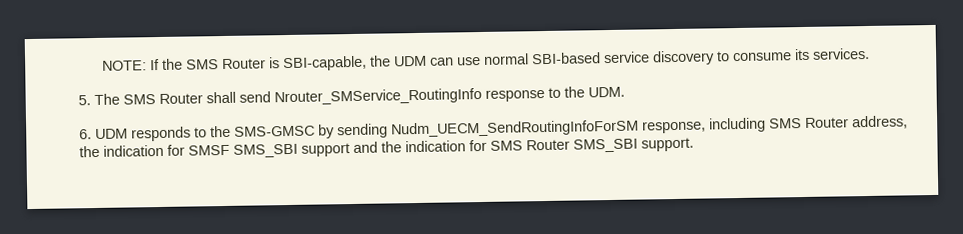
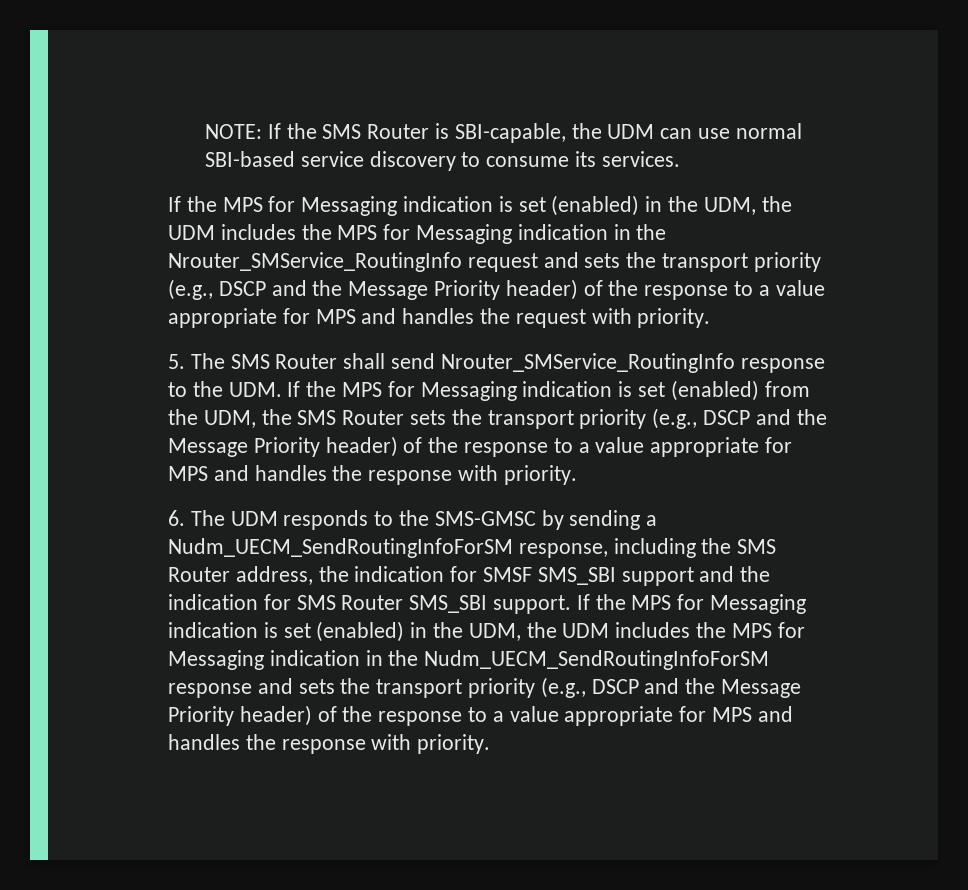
+ If the MPS for Messaging indication is set (enabled) in the UDM, the UDM includes the MPS for Messaging indication in the Nrouter_SMService_RoutingInfo request and sets the transport priority (e.g., DSCP and the Message Priority header) of the response to a value appropriate for MPS and handles the request with priority.
- 5. The SMS Router shall send Nrouter_SMService_RoutingInfo response to the UDM.
+ 5. The SMS Router shall send Nrouter_SMService_RoutingInfo response to the UDM. If the MPS for Messaging indication is set (enabled) from the UDM, the SMS Router sets the transport priority (e.g., DSCP and the Message Priority header) of the response to a value appropriate for MPS and handles the response with priority.
- 6. UDM responds to the SMS-GMSC by sending Nudm_UECM_SendRoutingInfoForSM response, including SMS Router address, the indication for SMSF SMS_SBI support and the indication for SMS Router SMS_SBI support.
+ 6. The UDM responds to the SMS-GMSC by sending a Nudm_UECM_SendRoutingInfoForSM response, including the SMS Router address, the indication for SMSF SMS_SBI support and the indication for SMS Router SMS_SBI support.
+ If the MPS for Messaging indication is set (enabled) in the UDM, the UDM includes the MPS for Messaging indication in the Nudm_UECM_SendRoutingInfoForSM response and sets the transport priority (e.g., DSCP and the Message Priority header) of the response to a value appropriate for MPS and handles the response with priority.

